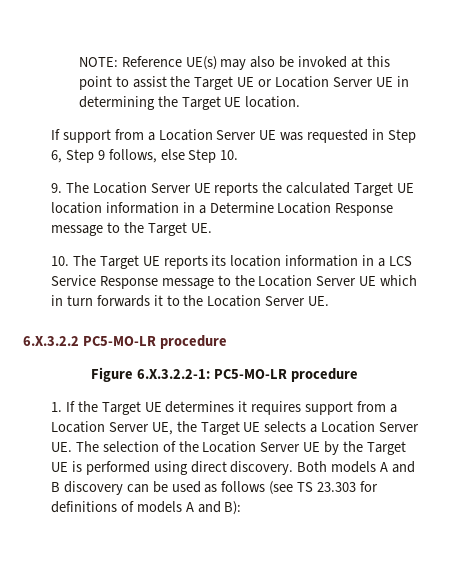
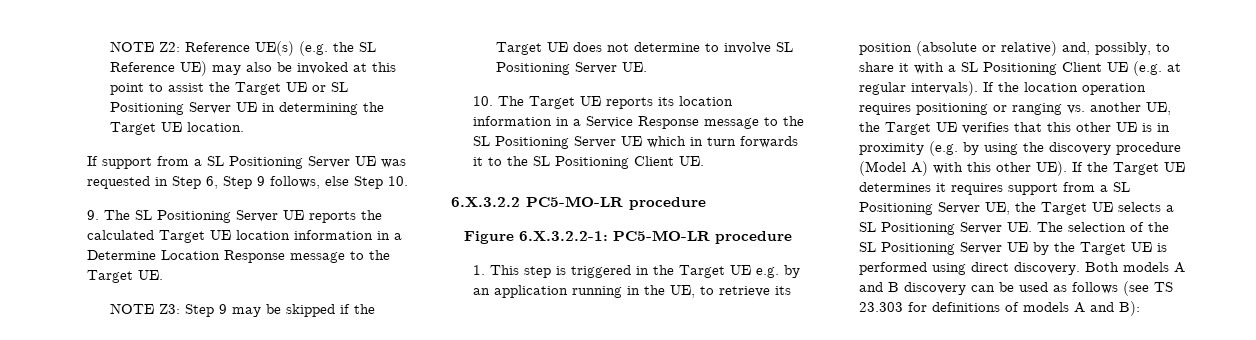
- NOTE: Reference UE(s) may also be invoked at this point to assist the Target UE or Location Server UE in determining the Target UE location.
+ NOTE Z2: Reference UE(s) (e.g. the SL Reference UE) may also be invoked at this point to assist the Target UE or SL Positioning Server UE in determining the Target UE location.
- If support from a Location Server UE was requested in Step 6, Step 9 follows, else Step 10.
+ If support from a SL Positioning Server UE was requested in Step 6, Step 9 follows, else Step 10.
- 9. The Location Server UE reports the calculated Target UE location information in a Determine Location Response message to the Target UE.
+ 9. The SL Positioning Server UE reports the calculated Target UE location information in a Determine Location Response message to the Target UE.
+ NOTE Z3: Step 9 may be skipped if the Target UE does not determine to involve SL Positioning Server UE.
- 10. The Target UE reports its location information in a LCS Service Response message to the Location Server UE which in turn forwards it to the Location Server UE.
+ 10. The Target UE reports its location information in a Service Response message to the SL Positioning Server UE which in turn forwards it to the SL Positioning Client UE.
- 1. If the Target UE determines it requires support from a Location Server UE, the Target UE selects a Location Server UE. The selection of the Location Server UE by the Target UE is performed using direct discovery.
+ 1. This step is triggered in the Target UE e.g. by an application running in the UE, to retrieve its position (absolute or relative) and, possibly, to share it with a SL Positioning Client UE (e.g. at regular intervals). If the location operation requires positioning or ranging vs. another UE, the Target UE verifies that this other UE is in proximity (e.g. by using the discovery procedure (Model A) with this other UE). If the Target UE determines it requires support from a SL Positioning Server UE, the Target UE selects a SL Positioning Server UE. The selection of the SL Positioning Server UE by the Target UE is performed using direct discovery.

